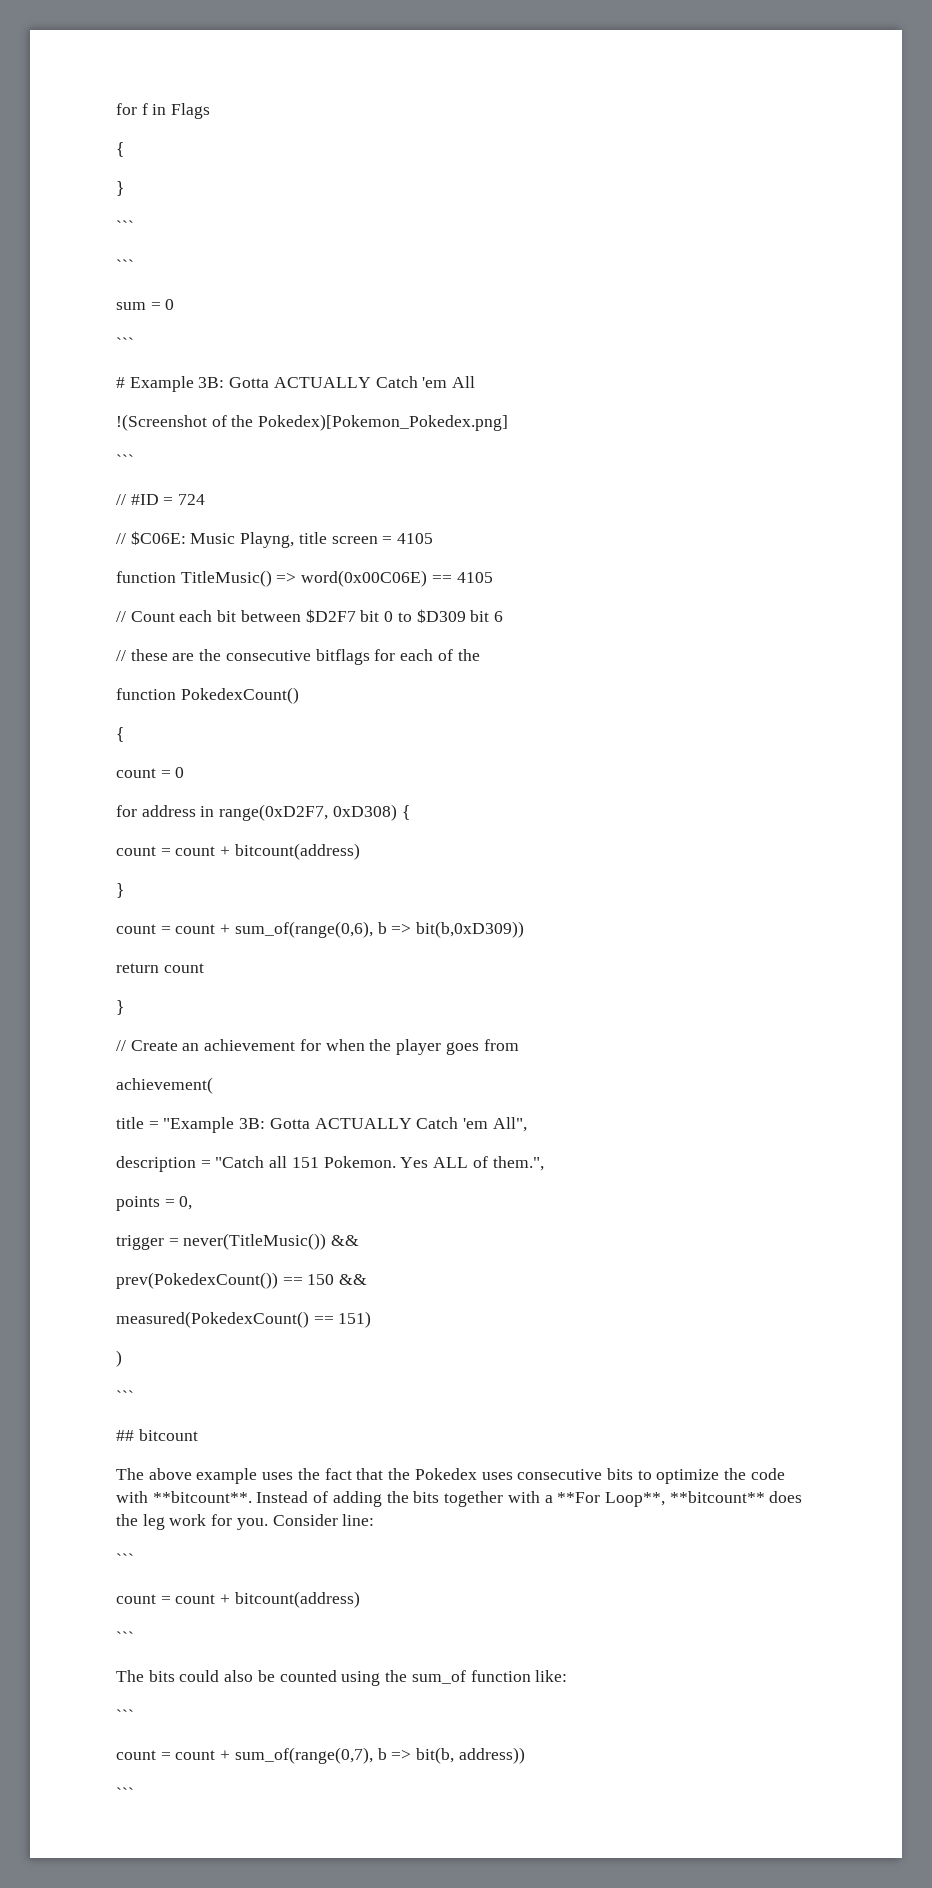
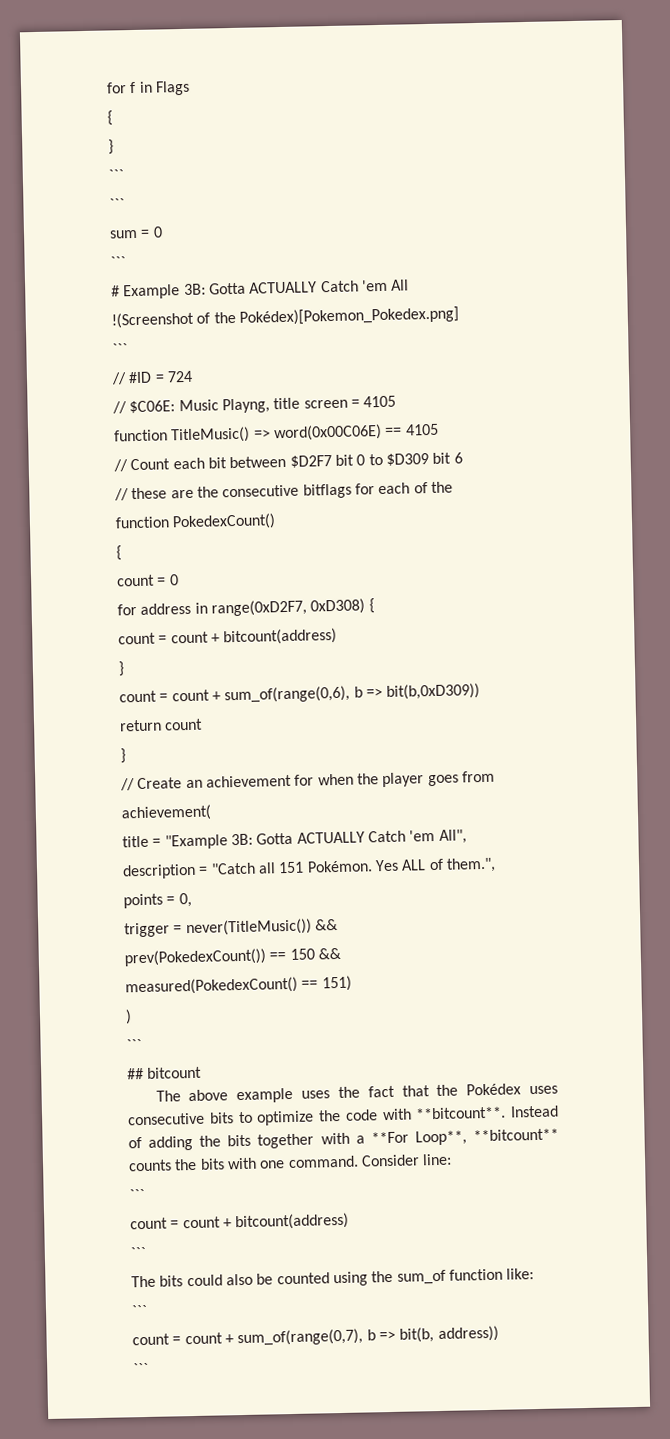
- !(Screenshot of the Pokedex)[Pokemon_Pokedex.png]
+ !(Screenshot of the Pokédex)[Pokemon_Pokedex.png]
- description = "Catch all 151 Pokemon.
+ description = "Catch all 151 Pokémon.
- The above example uses the fact that the Pokedex uses consecutive bits to optimize the code with **bitcount**.
+ The above example uses the fact that the Pokédex uses consecutive bits to optimize the code with **bitcount**.
- Instead of adding the bits together with a **For Loop**, **bitcount** does the leg work for you.
+ Instead of adding the bits together with a **For Loop**, **bitcount** counts the bits with one command.

